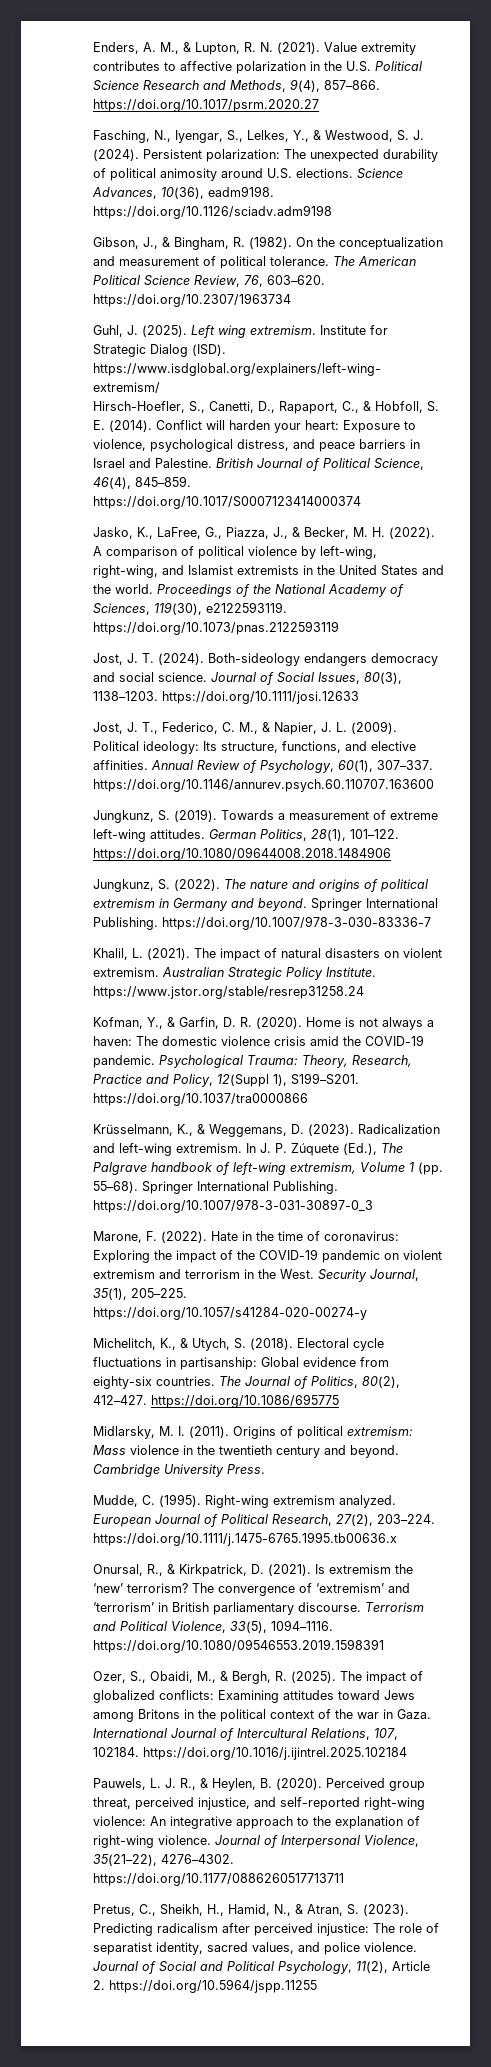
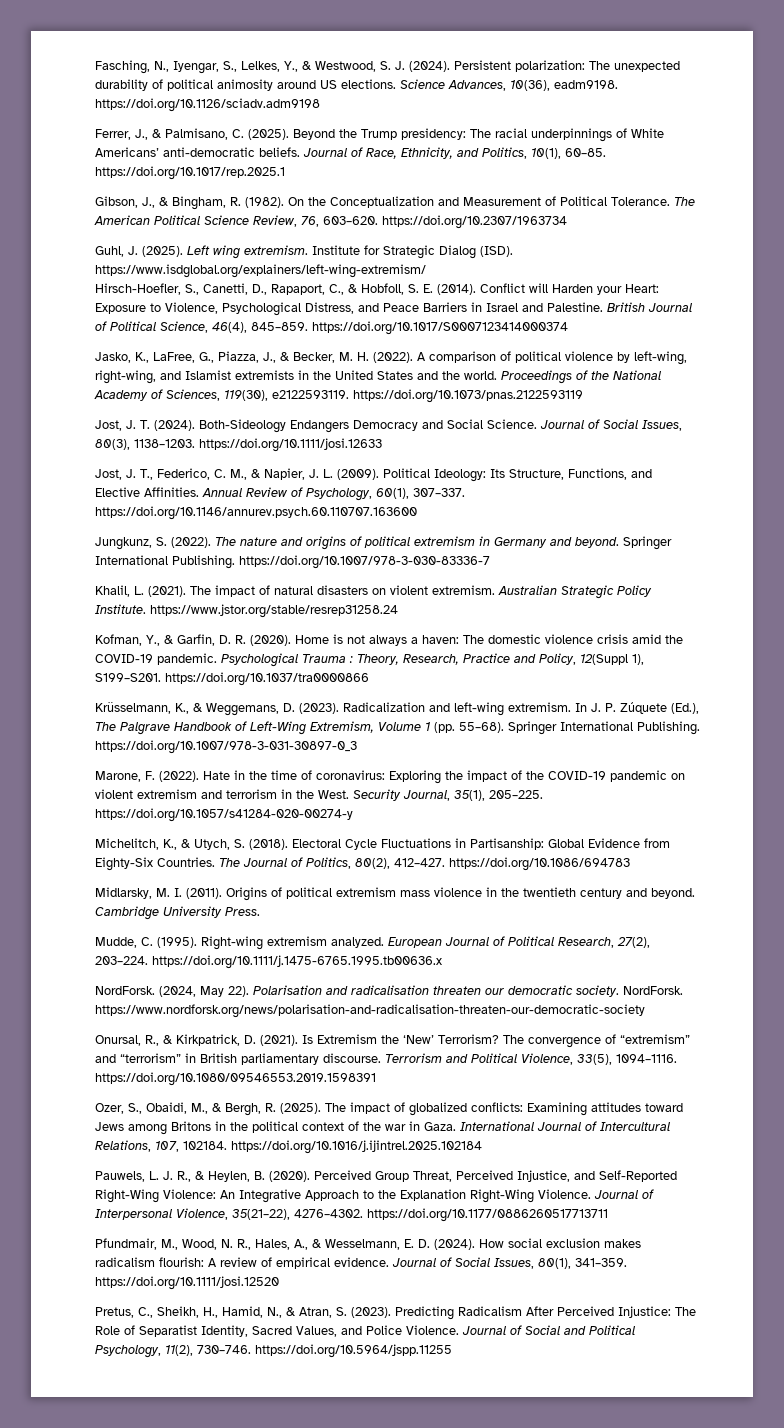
- Enders, A. M., & Lupton, R. N. (2021). Value extremity contributes to affective polarization in the U.S. Political Science Research and Methods, 9(4), 857–866. https://doi.org/10.1017/psrm.2020.27
- Persistent polarization: The unexpected durability of political animosity around U.S. elections.
+ Persistent polarization: The unexpected durability of political animosity around US elections.
+ Ferrer, J., & Palmisano, C. (2025). Beyond the Trump presidency: The racial underpinnings of White Americans’ anti-democratic beliefs. Journal of Race, Ethnicity, and Politics, 10(1), 60–85. https://doi.org/10.1017/rep.2025.1
- On the conceptualization and measurement of political tolerance.
+ On the Conceptualization and Measurement of Political Tolerance.
- Conflict will harden your heart: Exposure to violence, psychological distress, and peace barriers in Israel and Palestine.
+ Conflict will Harden your Heart: Exposure to Violence, Psychological Distress, and Peace Barriers in Israel and Palestine.
- Both-sideology endangers democracy and social science.
+ Both-Sideology Endangers Democracy and Social Science.
- Political ideology: Its structure, functions, and elective affinities.
+ Political Ideology: Its Structure, Functions, and Elective Affinities.
- Jungkunz, S. (2019). Towards a measurement of extreme left-wing attitudes. German Politics, 28(1), 101–122. https://doi.org/10.1080/09644008.2018.1484906
- Psychological Trauma: Theory, Research, Practice and Policy, 12(Suppl 1), S199–S201. https://doi.org/10.1037/tra0000866
+ Psychological Trauma : Theory, Research, Practice and Policy, 12(Suppl 1), S199–S201. https://doi.org/10.1037/tra0000866
- In J. P. Zúquete (Ed.), The Palgrave handbook of left-wing extremism, Volume 1 (pp. 55–68).
+ In J. P. Zúquete (Ed.), The Palgrave Handbook of Left-Wing Extremism, Volume 1 (pp. 55–68).
- Electoral cycle fluctuations in partisanship: Global evidence from eighty-six countries.
+ Electoral Cycle Fluctuations in Partisanship: Global Evidence from Eighty-Six Countries.
- The Journal of Politics, 80(2), 412–427. https://doi.org/10.1086/695775
+ The Journal of Politics, 80(2), 412–427. https://doi.org/10.1086/694783
- Origins of political extremism: Mass violence in the twentieth century and beyond.
+ Origins of political extremism mass violence in the twentieth century and beyond.
+ NordForsk. (2024, May 22). Polarisation and radicalisation threaten our democratic society. NordForsk. https://www.nordforsk.org/news/polarisation-and-radicalisation-threaten-our-democratic-society
- Is extremism the ‘new’ terrorism? The convergence of ‘extremism’ and ‘terrorism’ in British parliamentary discourse.
+ Is Extremism the ‘New’ Terrorism? The convergence of “extremism” and “terrorism” in British parliamentary discourse.
- Perceived group threat, perceived injustice, and self-reported right-wing violence: An integrative approach to the explanation of right-wing violence.
+ Perceived Group Threat, Perceived Injustice, and Self-Reported Right-Wing Violence: An Integrative Approach to the Explanation Right-Wing Violence.
+ Pfundmair, M., Wood, N. R., Hales, A., & Wesselmann, E. D. (2024). How social exclusion makes radicalism flourish: A review of empirical evidence. Journal of Social Issues, 80(1), 341–359. https://doi.org/10.1111/josi.12520
- Predicting radicalism after perceived injustice: The role of separatist identity, sacred values, and police violence.
+ Predicting Radicalism After Perceived Injustice: The Role of Separatist Identity, Sacred Values, and Police Violence.
- Journal of Social and Political Psychology, 11(2), Article 2. https://doi.org/10.5964/jspp.11255
+ Journal of Social and Political Psychology, 11(2), 730–746. https://doi.org/10.5964/jspp.11255

